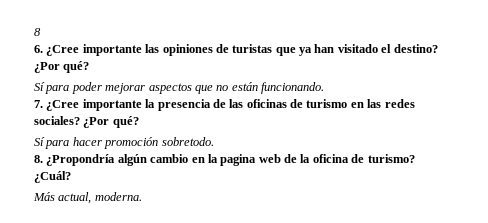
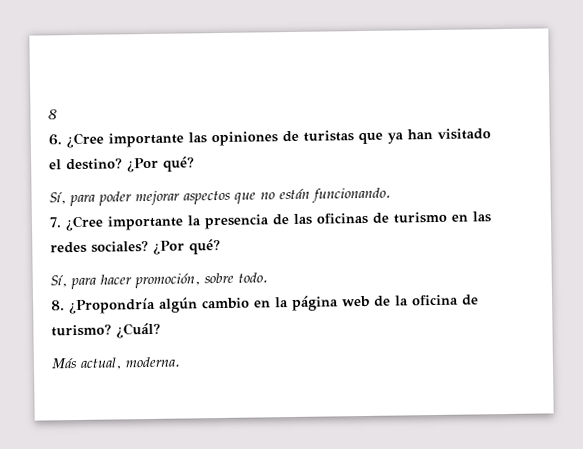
- Sí para poder mejorar aspectos que no están funcionando.
+ Sí, para poder mejorar aspectos que no están funcionando.
- Sí para hacer promoción sobretodo.
+ Sí, para hacer promoción, sobre todo.
- 8. ¿Propondría algún cambio en la pagina web de la oficina de turismo?
+ 8. ¿Propondría algún cambio en la página web de la oficina de turismo?

